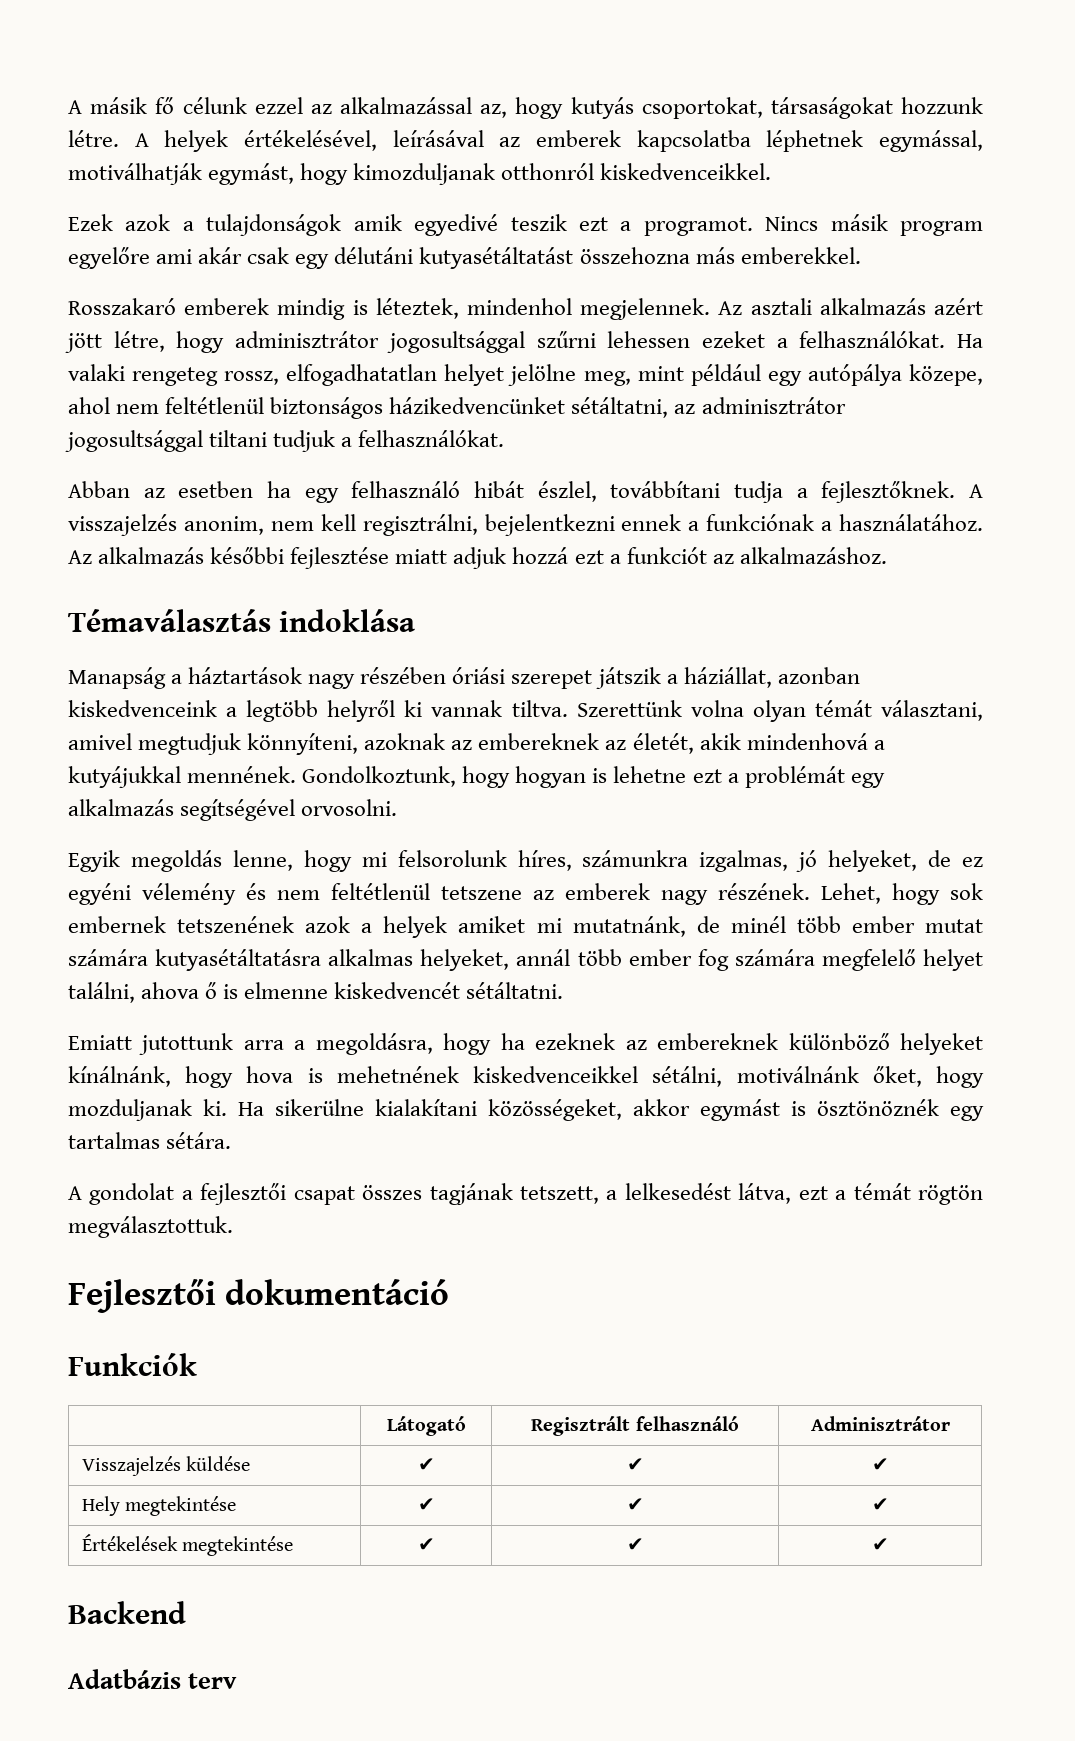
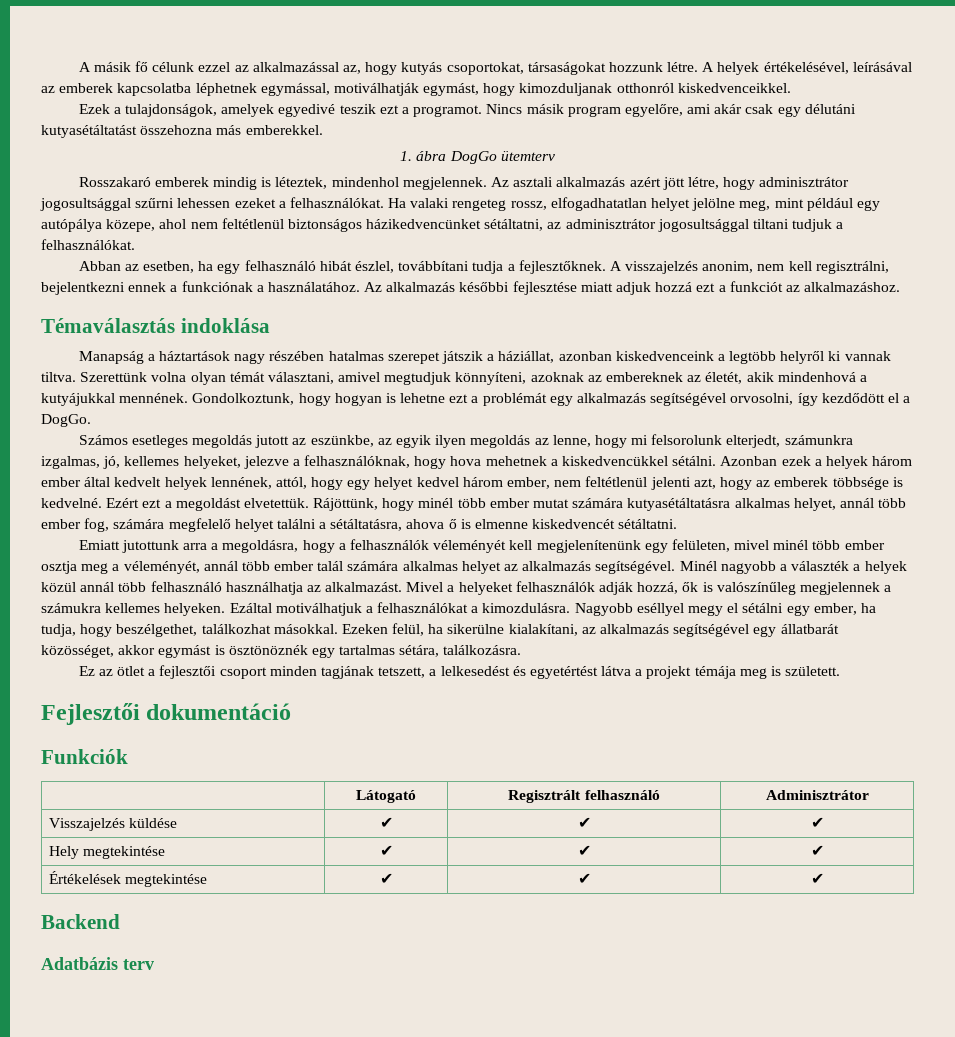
- Ezek azok a tulajdonságok amik egyedivé teszik ezt a programot.
+ Ezek a tulajdonságok, amelyek egyedivé teszik ezt a programot.
- Nincs másik program egyelőre ami akár csak egy délutáni kutyasétáltatást összehozna más emberekkel.
+ Nincs másik program egyelőre, ami akár csak egy délutáni kutyasétáltatást összehozna más emberekkel.
+ 1. ábra DogGo ütemterv
- Abban az esetben ha egy felhasználó hibát észlel, továbbítani tudja a fejlesztőknek.
+ Abban az esetben, ha egy felhasználó hibát észlel, továbbítani tudja a fejlesztőknek.
- Manapság a háztartások nagy részében óriási szerepet játszik a háziállat, azonban kiskedvenceink a legtöbb helyről ki vannak tiltva.
+ Manapság a háztartások nagy részében hatalmas szerepet játszik a háziállat, azonban kiskedvenceink a legtöbb helyről ki vannak tiltva.
- Gondolkoztunk, hogy hogyan is lehetne ezt a problémát egy alkalmazás segítségével orvosolni.
- Egyik megoldás lenne, hogy mi felsorolunk híres, számunkra izgalmas, jó helyeket, de ez egyéni vélemény és nem feltétlenül tetszene az emberek nagy részének. Lehet, hogy sok embernek tetszenének azok a helyek amiket mi mutatnánk, de minél több ember mutat számára kutyasétáltatásra alkalmas helyeket, annál több ember fog számára megfelelő helyet találni, ahova ő is elmenne kiskedvencét sétáltatni.
+ Gondolkoztunk, hogy hogyan is lehetne ezt a problémát egy alkalmazás segítségével orvosolni, így kezdődött el a DogGo.
+ Számos esetleges megoldás jutott az eszünkbe, az egyik ilyen megoldás az lenne, hogy mi felsorolunk elterjedt, számunkra izgalmas, jó, kellemes helyeket, jelezve a felhasználóknak, hogy hova mehetnek a kiskedvencükkel sétálni. Azonban ezek a helyek három ember által kedvelt helyek lennének, attól, hogy egy helyet kedvel három ember, nem feltétlenül jelenti azt, hogy az emberek többsége is kedvelné. Ezért ezt a megoldást elvetettük. Rájöttünk, hogy minél több ember mutat számára kutyasétáltatásra alkalmas helyet, annál több ember fog, számára megfelelő helyet találni a sétáltatásra, ahova ő is elmenne kiskedvencét sétáltatni.
- Emiatt jutottunk arra a megoldásra, hogy ha ezeknek az embereknek különböző helyeket kínálnánk, hogy hova is mehetnének kiskedvenceikkel sétálni, motiválnánk őket, hogy mozduljanak ki. Ha sikerülne kialakítani közösségeket, akkor egymást is ösztönöznék egy tartalmas sétára.
- A gondolat a fejlesztői csapat összes tagjának tetszett, a lelkesedést látva, ezt a témát rögtön megválasztottuk.
+ Emiatt jutottunk arra a megoldásra, hogy a felhasználók véleményét kell megjelenítenünk egy felületen, mivel minél több ember osztja meg a véleményét, annál több ember talál számára alkalmas helyet az alkalmazás segítségével. Minél nagyobb a választék a helyek közül annál több felhasználó használhatja az alkalmazást. Mivel a helyeket felhasználók adják hozzá, ők is valószínűleg megjelennek a számukra kellemes helyeken. Ezáltal motiválhatjuk a felhasználókat a kimozdulásra. Nagyobb eséllyel megy el sétálni egy ember, ha tudja, hogy beszélgethet, találkozhat másokkal. Ezeken felül, ha sikerülne kialakítani, az alkalmazás segítségével egy állatbarát közösséget, akkor egymást is ösztönöznék egy tartalmas sétára, találkozásra.
+ Ez az ötlet a fejlesztői csoport minden tagjának tetszett, a lelkesedést és egyetértést látva a projekt témája meg is született.

